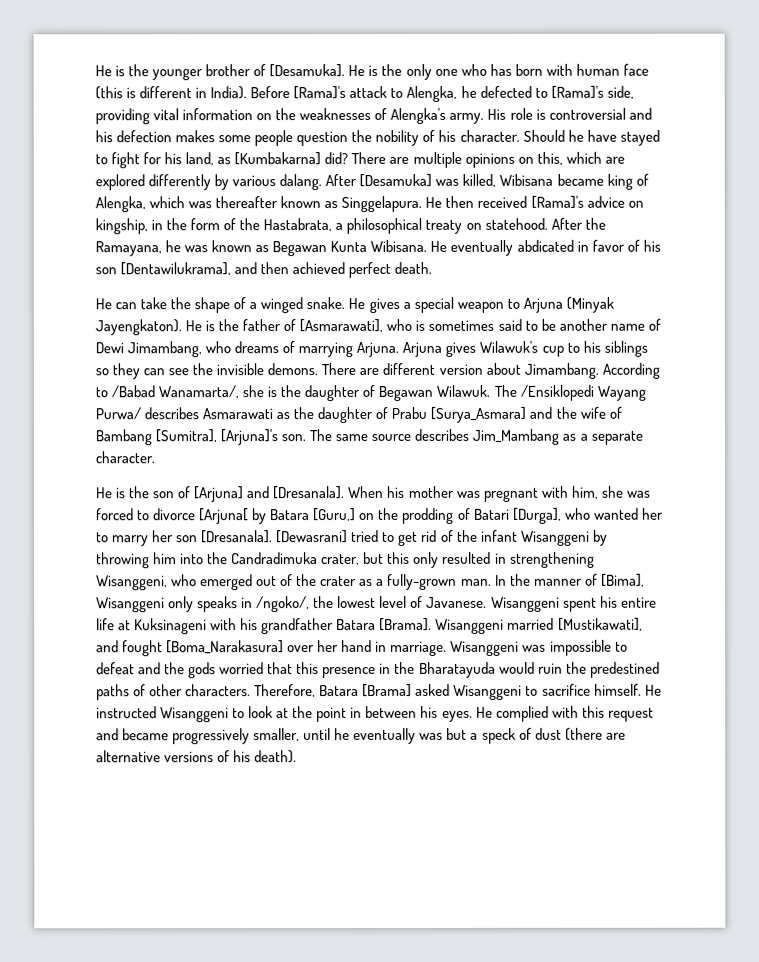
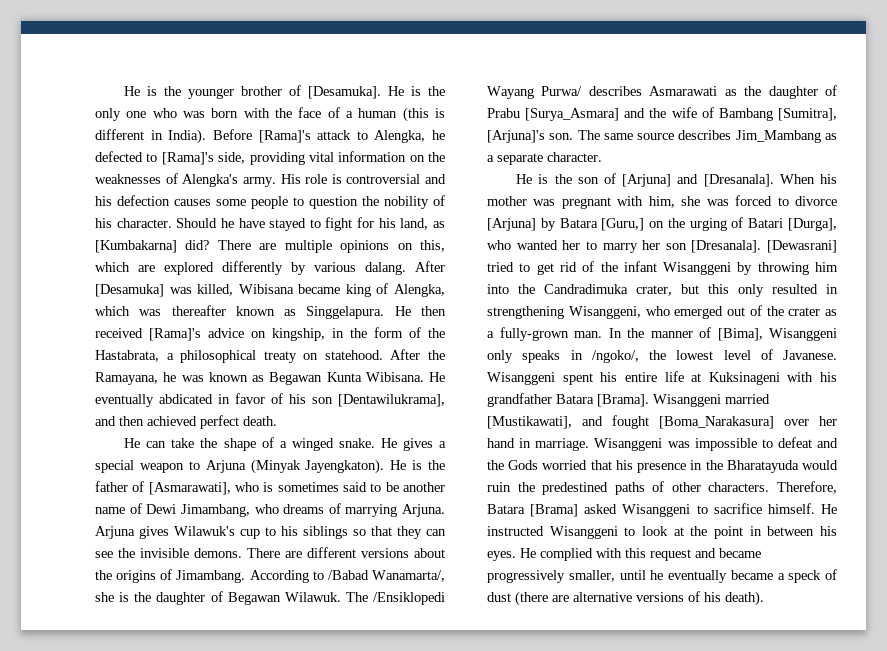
- He is the only one who has born with human face (this is different in India).
+ He is the only one who was born with the face of a human (this is different in India).
- His role is controversial and his defection makes some people question the nobility of his character.
+ His role is controversial and his defection causes some people to question the nobility of his character.
- Arjuna gives Wilawuk's cup to his siblings so they can see the invisible demons.
+ Arjuna gives Wilawuk's cup to his siblings so that they can see the invisible demons.
- There are different version about Jimambang.
+ There are different versions about the origins of Jimambang.
- When his mother was pregnant with him, she was forced to divorce [Arjuna[ by Batara [Guru,] on the prodding of Batari [Durga], who wanted her to marry her son [Dresanala].
+ When his mother was pregnant with him, she was forced to divorce [Arjuna] by Batara [Guru,] on the urging of Batari [Durga], who wanted her to marry her son [Dresanala].
- Wisanggeni was impossible to defeat and the gods worried that this presence in the Bharatayuda would ruin the predestined paths of other characters.
+ Wisanggeni was impossible to defeat and the Gods worried that his presence in the Bharatayuda would ruin the predestined paths of other characters.
- He complied with this request and became progressively smaller, until he eventually was but a speck of dust (there are alternative versions of his death).
+ He complied with this request and became progressively smaller, until he eventually became a speck of dust (there are alternative versions of his death).

